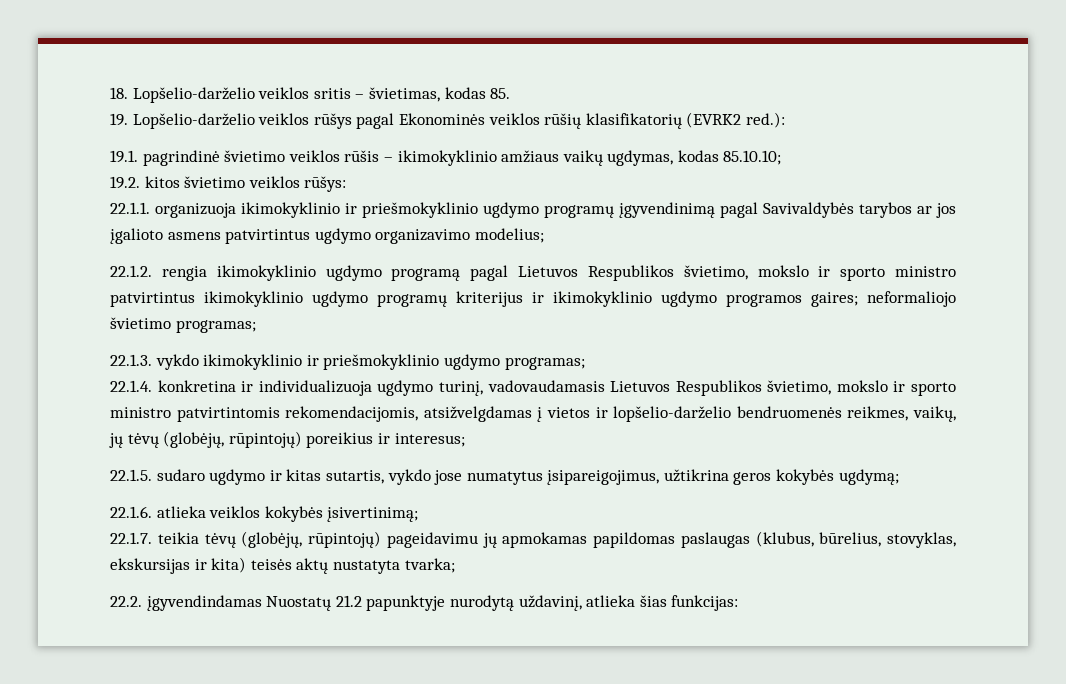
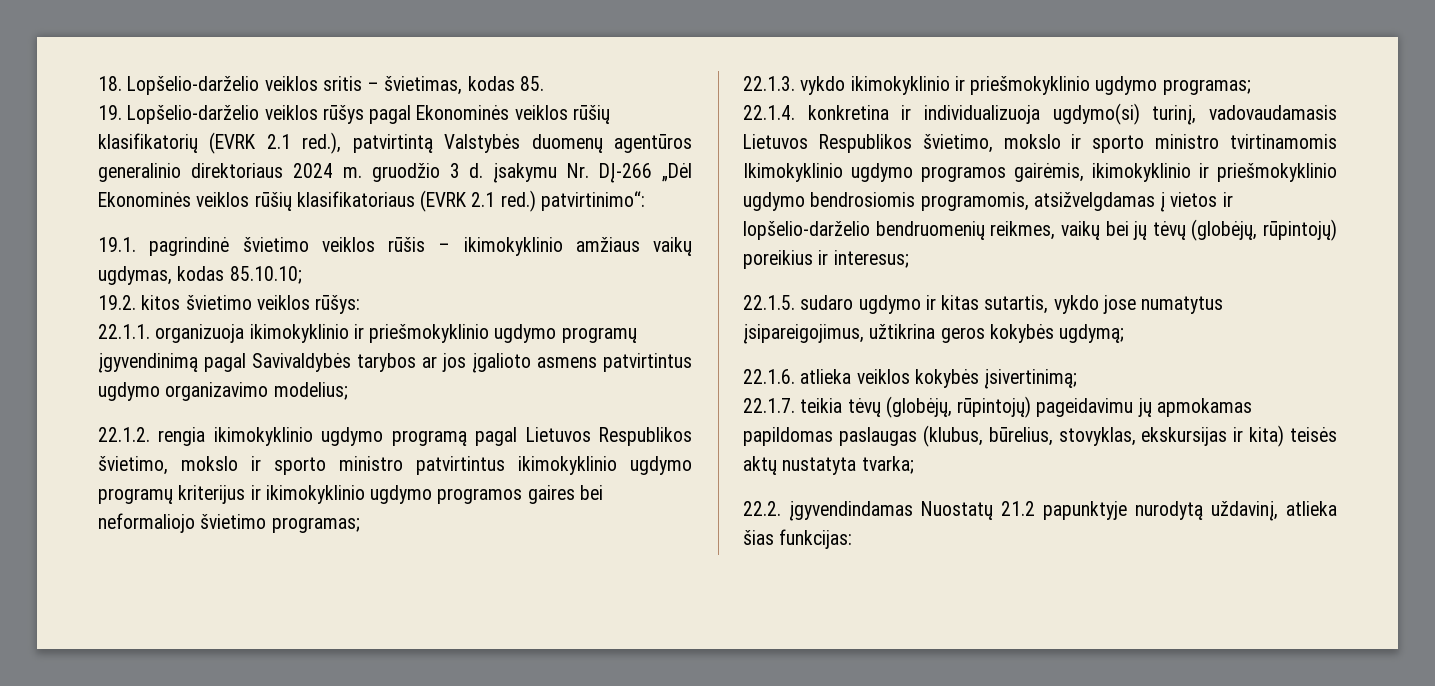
- 19. Lopšelio-darželio veiklos rūšys pagal Ekonominės veiklos rūšių klasifikatorių (EVRK2 red.):
+ 19. Lopšelio-darželio veiklos rūšys pagal Ekonominės veiklos rūšių klasifikatorių (EVRK 2.1 red.), patvirtintą Valstybės duomenų agentūros generalinio direktoriaus 2024 m. gruodžio 3 d. įsakymu Nr. DĮ-266 „Dėl Ekonominės veiklos rūšių klasifikatoriaus (EVRK 2.1 red.) patvirtinimo“:
- 22.1.2. rengia ikimokyklinio ugdymo programą pagal Lietuvos Respublikos švietimo, mokslo ir sporto ministro patvirtintus ikimokyklinio ugdymo programų kriterijus ir ikimokyklinio ugdymo programos gaires; neformaliojo švietimo programas;
+ 22.1.2. rengia ikimokyklinio ugdymo programą pagal Lietuvos Respublikos švietimo, mokslo ir sporto ministro patvirtintus ikimokyklinio ugdymo programų kriterijus ir ikimokyklinio ugdymo programos gaires bei neformaliojo švietimo programas;
- 22.1.4. konkretina ir individualizuoja ugdymo turinį, vadovaudamasis Lietuvos Respublikos švietimo, mokslo ir sporto ministro patvirtintomis rekomendacijomis, atsižvelgdamas į vietos ir lopšelio-darželio bendruomenės reikmes, vaikų, jų tėvų (globėjų, rūpintojų) poreikius ir interesus;
+ 22.1.4. konkretina ir individualizuoja ugdymo(si) turinį, vadovaudamasis Lietuvos Respublikos švietimo, mokslo ir sporto ministro tvirtinamomis Ikimokyklinio ugdymo programos gairėmis, ikimokyklinio ir priešmokyklinio ugdymo bendrosiomis programomis, atsižvelgdamas į vietos ir lopšelio-darželio bendruomenių reikmes, vaikų bei jų tėvų (globėjų, rūpintojų) poreikius ir interesus;

